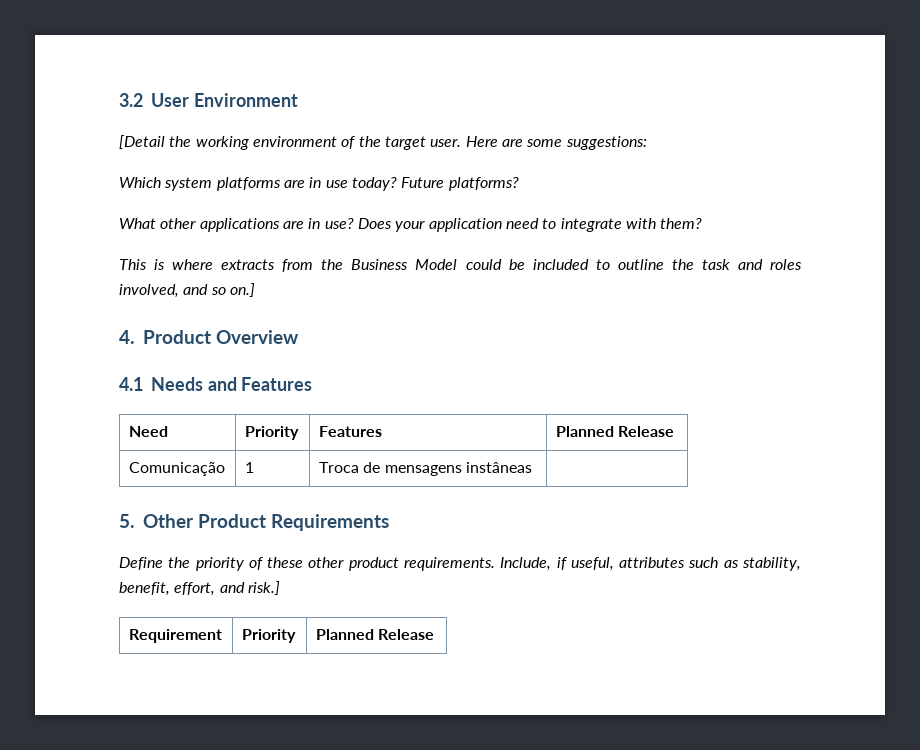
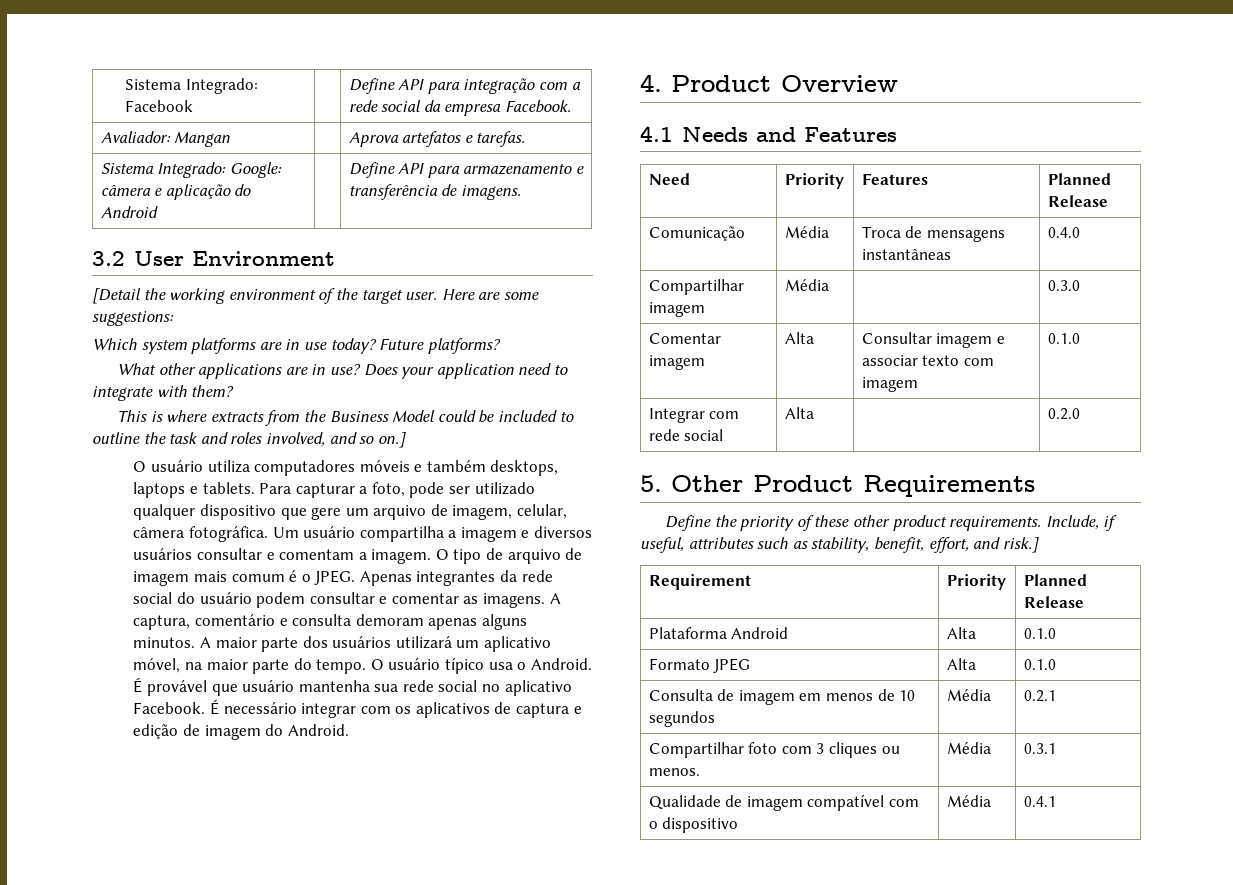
+ Sistema Integrado: Facebook | | Define API para integração com a rede social da empresa Facebook.
+ Avaliador: Mangan | | Aprova artefatos e tarefas.
+ Sistema Integrado: Google: câmera e aplicação do Android | | Define API para armazenamento e transferência de imagens.
+ O usuário utiliza computadores móveis e também desktops, laptops e tablets. Para capturar a foto, pode ser utilizado qualquer dispositivo que gere um arquivo de imagem, celular, câmera fotográfica. Um usuário compartilha a imagem e diversos usuários consultar e comentam a imagem. O tipo de arquivo de imagem mais comum é o JPEG. Apenas integrantes da rede social do usuário podem consultar e comentar as imagens. A captura, comentário e consulta demoram apenas alguns minutos. A maior parte dos usuários utilizará um aplicativo móvel, na maior parte do tempo. O usuário típico usa o Android. É provável que usuário mantenha sua rede social no aplicativo Facebook. É necessário integrar com os aplicativos de captura e edição de imagem do Android.
- Comunicação | 1 | Troca de mensagens instâneas |
+ Comunicação | Média | Troca de mensagens instantâneas | 0.4.0
+ Compartilhar imagem | Média | | 0.3.0
+ Comentar imagem | Alta | Consultar imagem e associar texto com imagem | 0.1.0
+ Integrar com rede social | Alta | | 0.2.0
+ Plataforma Android | Alta | 0.1.0
+ Formato JPEG | Alta | 0.1.0
+ Consulta de imagem em menos de 10 segundos | Média | 0.2.1
+ Compartilhar foto com 3 cliques ou menos. | Média | 0.3.1
+ Qualidade de imagem compatível com o dispositivo | Média | 0.4.1

